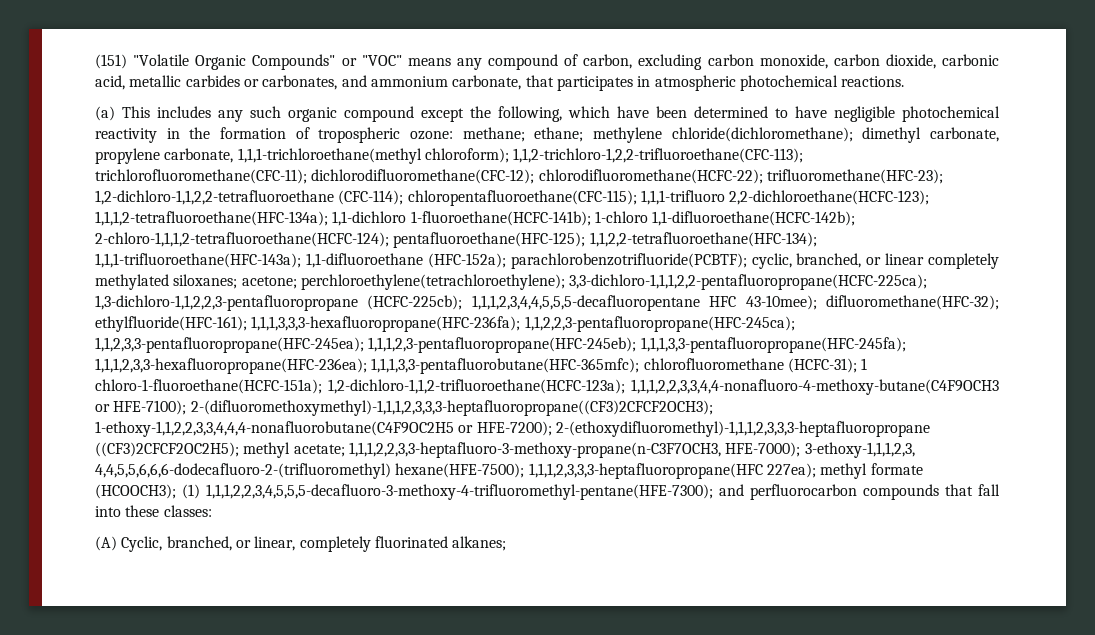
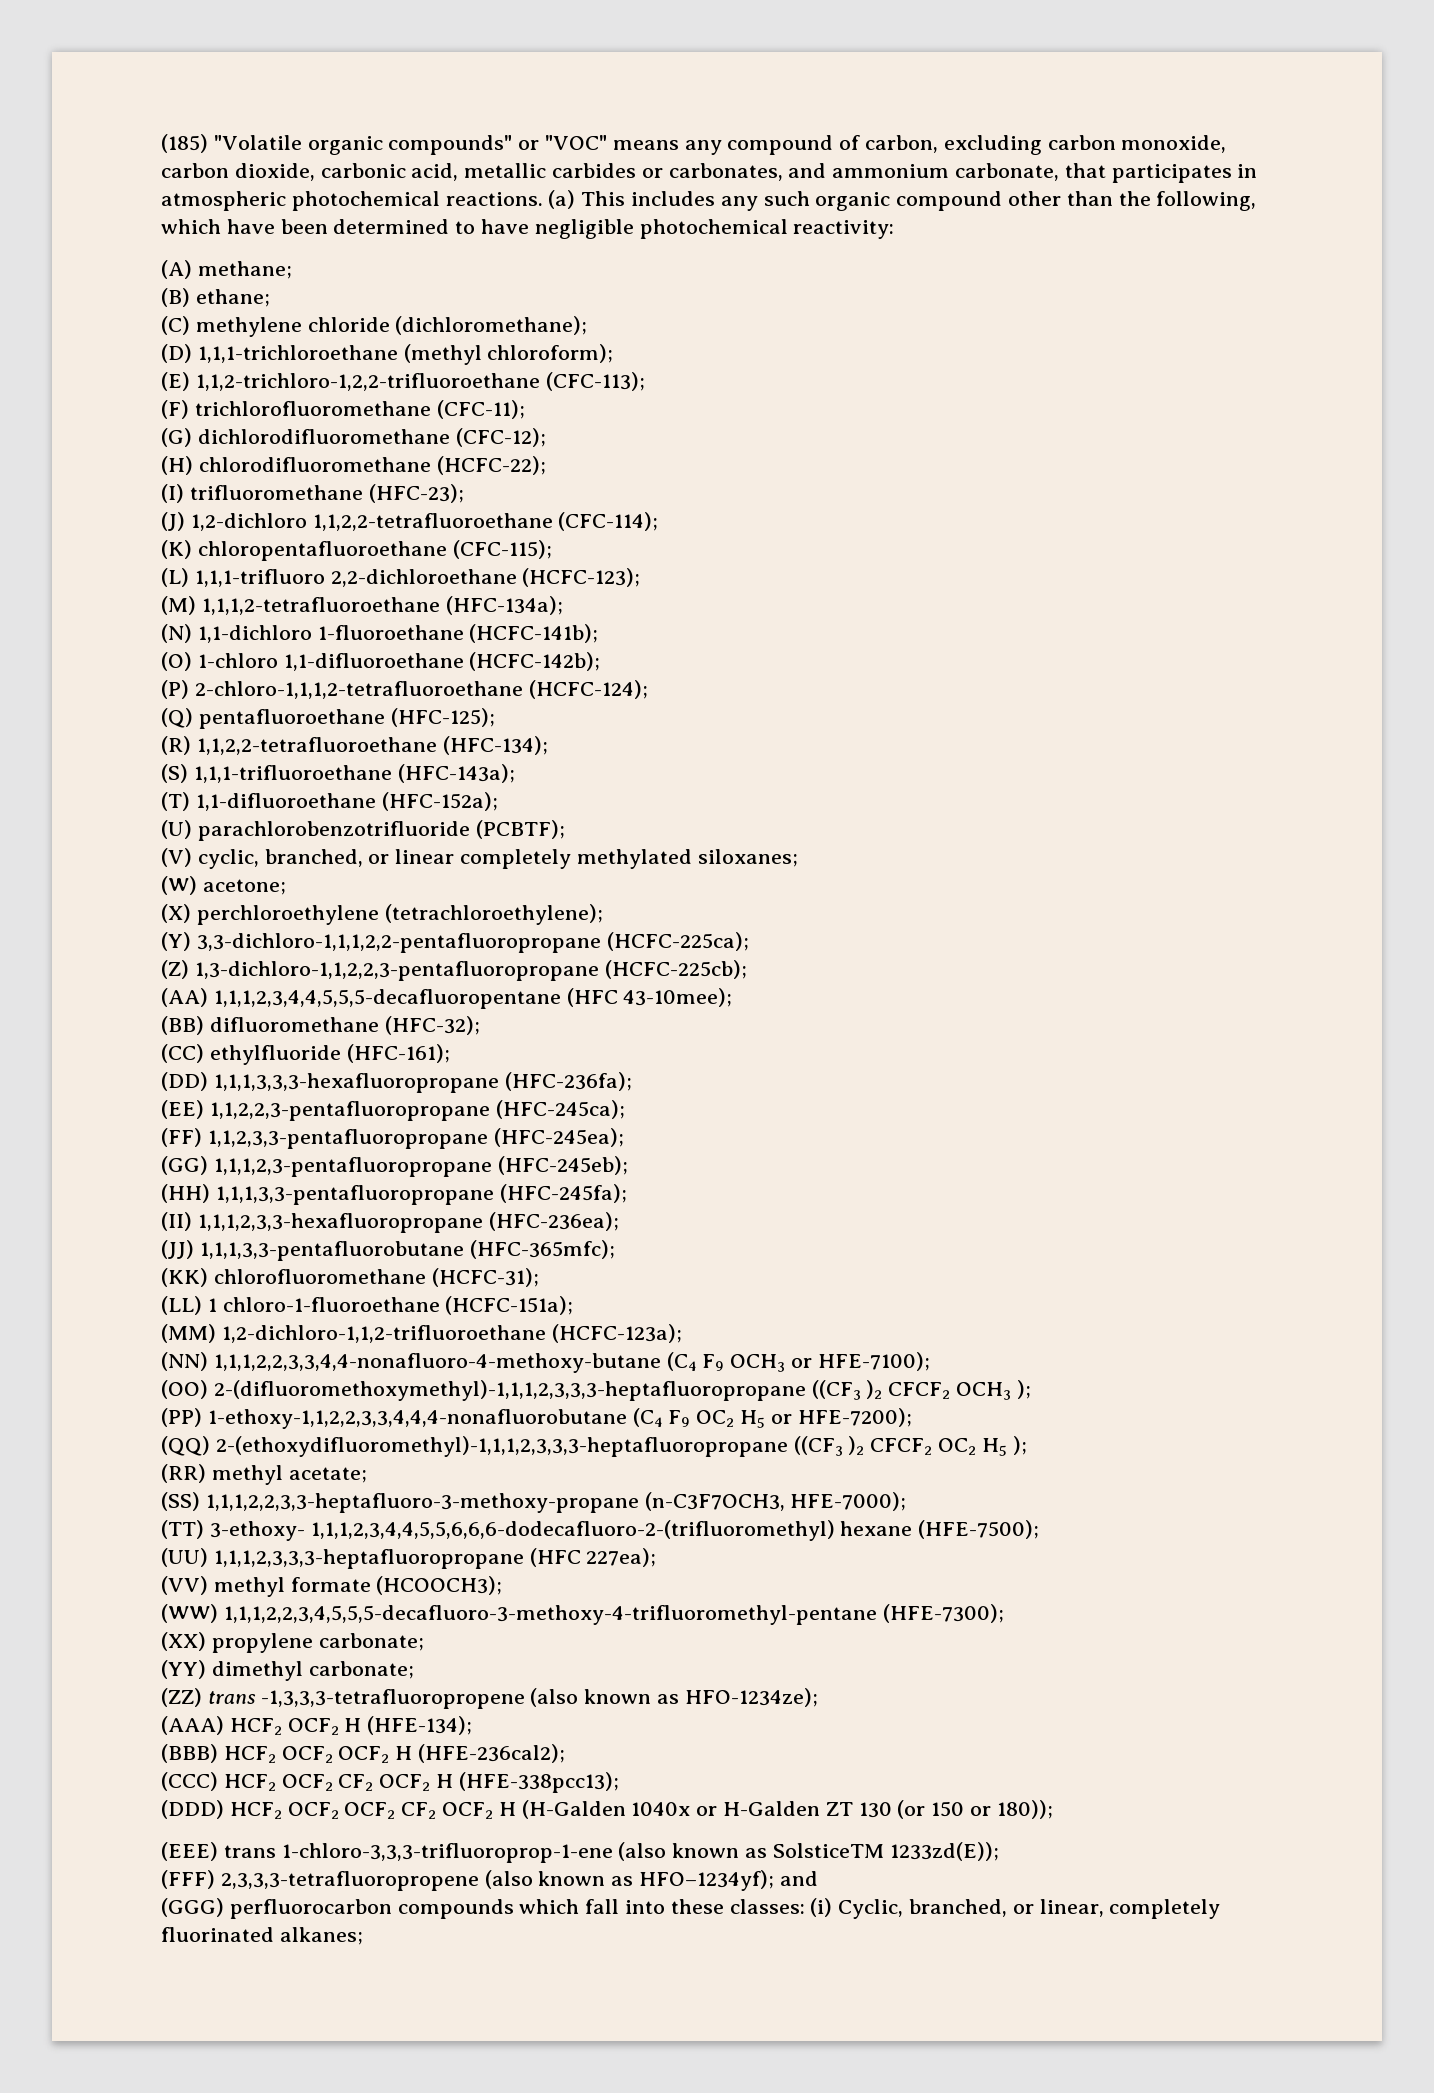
- (151) "Volatile Organic Compounds" or "VOC" means any compound of carbon, excluding carbon monoxide, carbon dioxide, carbonic acid, metallic carbides or carbonates, and ammonium carbonate, that participates in atmospheric photochemical reactions.
- (a) This includes any such organic compound except the following, which have been determined to have negligible photochemical reactivity in the formation of tropospheric ozone: methane; ethane; methylene chloride(dichloromethane); dimethyl carbonate, propylene carbonate, 1,1,1-trichloroethane(methyl chloroform); 1,1,2-trichloro-1,2,2-trifluoroethane(CFC-113); trichlorofluoromethane(CFC-11); dichlorodifluoromethane(CFC-12); chlorodifluoromethane(HCFC-22); trifluoromethane(HFC-23); 1,2-dichloro-1,1,2,2-tetrafluoroethane (CFC-114); chloropentafluoroethane(CFC-115); 1,1,1-trifluoro 2,2-dichloroethane(HCFC-123); 1,1,1,2-tetrafluoroethane(HFC-134a); 1,1-dichloro 1-fluoroethane(HCFC-141b); 1-chloro 1,1-difluoroethane(HCFC-142b); 2-chloro-1,1,1,2-tetrafluoroethane(HCFC-124); pentafluoroethane(HFC-125); 1,1,2,2-tetrafluoroethane(HFC-134); 1,1,1-trifluoroethane(HFC-143a); 1,1-difluoroethane (HFC-152a); parachlorobenzotrifluoride(PCBTF); cyclic, branched, or linear completely methylated siloxanes; acetone; perchloroethylene(tetrachloroethylene); 3,3-dichloro-1,1,1,2,2-pentafluoropropane(HCFC-225ca); 1,3-dichloro-1,1,2,2,3-pentafluoropropane (HCFC-225cb); 1,1,1,2,3,4,4,5,5,5-decafluoropentane HFC 43-10mee); difluoromethane(HFC-32); ethylfluoride(HFC-161); 1,1,1,3,3,3-hexafluoropropane(HFC-236fa); 1,1,2,2,3-pentafluoropropane(HFC-245ca); 1,1,2,3,3-pentafluoropropane(HFC-245ea); 1,1,1,2,3-pentafluoropropane(HFC-245eb); 1,1,1,3,3-pentafluoropropane(HFC-245fa); 1,1,1,2,3,3-hexafluoropropane(HFC-236ea); 1,1,1,3,3-pentafluorobutane(HFC-365mfc); chlorofluoromethane (HCFC-31); 1 chloro-1-fluoroethane(HCFC-151a); 1,2-dichloro-1,1,2-trifluoroethane(HCFC-123a); 1,1,1,2,2,3,3,4,4-nonafluoro-4-methoxy-butane(C4F9OCH3 or HFE-7100); 2-(difluoromethoxymethyl)-1,1,1,2,3,3,3-heptafluoropropane((CF3)2CFCF2OCH3); 1-ethoxy-1,1,2,2,3,3,4,4,4-nonafluorobutane(C4F9OC2H5 or HFE-7200); 2-(ethoxydifluoromethyl)-1,1,1,2,3,3,3-heptafluoropropane ((CF3)2CFCF2OC2H5); methyl acetate; 1,1,1,2,2,3,3-heptafluoro-3-methoxy-propane(n-C3F7OCH3, HFE-7000); 3-ethoxy-1,1,1,2,3, 4,4,5,5,6,6,6-dodecafluoro-2-(trifluoromethyl) hexane(HFE-7500); 1,1,1,2,3,3,3-heptafluoropropane(HFC 227ea); methyl formate (HCOOCH3); (1) 1,1,1,2,2,3,4,5,5,5-decafluoro-3-methoxy-4-trifluoromethyl-pentane(HFE-7300); and perfluorocarbon compounds that fall into these classes:
- (A) Cyclic, branched, or linear, completely fluorinated alkanes;
+ (185) "Volatile organic compounds" or "VOC" means any compound of carbon, excluding carbon monoxide, carbon dioxide, carbonic acid, metallic carbides or carbonates, and ammonium carbonate, that participates in atmospheric photochemical reactions. (a) This includes any such organic compound other than the following, which have been determined to have negligible photochemical reactivity:
+ (A) methane;
+ (B) ethane;
+ (C) methylene chloride (dichloromethane);
+ (D) 1,1,1-trichloroethane (methyl chloroform);
+ (E) 1,1,2-trichloro-1,2,2-trifluoroethane (CFC-113);
+ (F) trichlorofluoromethane (CFC-11);
+ (G) dichlorodifluoromethane (CFC-12);
+ (H) chlorodifluoromethane (HCFC-22);
+ (I) trifluoromethane (HFC-23);
+ (J) 1,2-dichloro 1,1,2,2-tetrafluoroethane (CFC-114);
+ (K) chloropentafluoroethane (CFC-115);
+ (L) 1,1,1-trifluoro 2,2-dichloroethane (HCFC-123);
+ (M) 1,1,1,2-tetrafluoroethane (HFC-134a);
+ (N) 1,1-dichloro 1-fluoroethane (HCFC-141b);
+ (O) 1-chloro 1,1-difluoroethane (HCFC-142b);
+ (P) 2-chloro-1,1,1,2-tetrafluoroethane (HCFC-124);
+ (Q) pentafluoroethane (HFC-125);
+ (R) 1,1,2,2-tetrafluoroethane (HFC-134);
+ (S) 1,1,1-trifluoroethane (HFC-143a);
+ (T) 1,1-difluoroethane (HFC-152a);
+ (U) parachlorobenzotrifluoride (PCBTF);
+ (V) cyclic, branched, or linear completely methylated siloxanes;
+ (W) acetone;
+ (X) perchloroethylene (tetrachloroethylene);
+ (Y) 3,3-dichloro-1,1,1,2,2-pentafluoropropane (HCFC-225ca);
+ (Z) 1,3-dichloro-1,1,2,2,3-pentafluoropropane (HCFC-225cb);
+ (AA) 1,1,1,2,3,4,4,5,5,5-decafluoropentane (HFC 43-10mee);
+ (BB) difluoromethane (HFC-32);
+ (CC) ethylfluoride (HFC-161);
+ (DD) 1,1,1,3,3,3-hexafluoropropane (HFC-236fa);
+ (EE) 1,1,2,2,3-pentafluoropropane (HFC-245ca);
+ (FF) 1,1,2,3,3-pentafluoropropane (HFC-245ea);
+ (GG) 1,1,1,2,3-pentafluoropropane (HFC-245eb);
+ (HH) 1,1,1,3,3-pentafluoropropane (HFC-245fa);
+ (II) 1,1,1,2,3,3-hexafluoropropane (HFC-236ea);
+ (JJ) 1,1,1,3,3-pentafluorobutane (HFC-365mfc);
+ (KK) chlorofluoromethane (HCFC-31);
+ (LL) 1 chloro-1-fluoroethane (HCFC-151a);
+ (MM) 1,2-dichloro-1,1,2-trifluoroethane (HCFC-123a);
+ (NN) 1,1,1,2,2,3,3,4,4-nonafluoro-4-methoxy-butane (C4 F9 OCH3 or HFE-7100);
+ (OO) 2-(difluoromethoxymethyl)-1,1,1,2,3,3,3-heptafluoropropane ((CF3 )2 CFCF2 OCH3 );
+ (PP) 1-ethoxy-1,1,2,2,3,3,4,4,4-nonafluorobutane (C4 F9 OC2 H5 or HFE-7200);
+ (QQ) 2-(ethoxydifluoromethyl)-1,1,1,2,3,3,3-heptafluoropropane ((CF3 )2 CFCF2 OC2 H5 );
+ (RR) methyl acetate;
+ (SS) 1,1,1,2,2,3,3-heptafluoro-3-methoxy-propane (n-C3F7OCH3, HFE-7000);
+ (TT) 3-ethoxy- 1,1,1,2,3,4,4,5,5,6,6,6-dodecafluoro-2-(trifluoromethyl) hexane (HFE-7500);
+ (UU) 1,1,1,2,3,3,3-heptafluoropropane (HFC 227ea);
+ (VV) methyl formate (HCOOCH3);
+ (WW) 1,1,1,2,2,3,4,5,5,5-decafluoro-3-methoxy-4-trifluoromethyl-pentane (HFE-7300);
+ (XX) propylene carbonate;
+ (YY) dimethyl carbonate;
+ (ZZ) trans -1,3,3,3-tetrafluoropropene (also known as HFO-1234ze);
+ (AAA) HCF2 OCF2 H (HFE-134);
+ (BBB) HCF2 OCF2 OCF2 H (HFE-236cal2);
+ (CCC) HCF2 OCF2 CF2 OCF2 H (HFE-338pcc13);
+ (DDD) HCF2 OCF2 OCF2 CF2 OCF2 H (H-Galden 1040x or H-Galden ZT 130 (or 150 or 180));
+ (EEE) trans 1-chloro-3,3,3-trifluoroprop-1-ene (also known as SolsticeTM 1233zd(E));
+ (FFF) 2,3,3,3-tetrafluoropropene (also known as HFO–1234yf); and
+ (GGG) perfluorocarbon compounds which fall into these classes: (i) Cyclic, branched, or linear, completely fluorinated alkanes;

